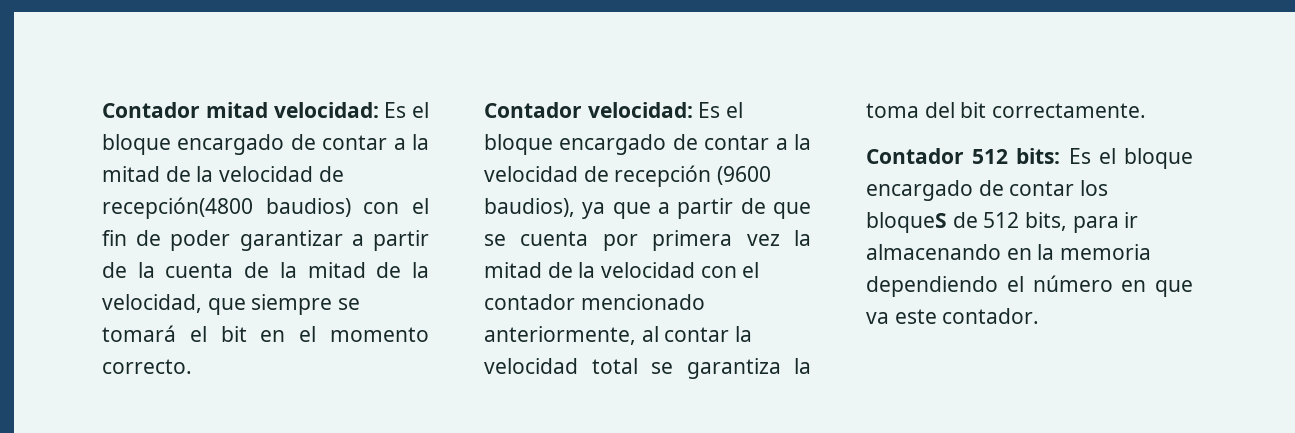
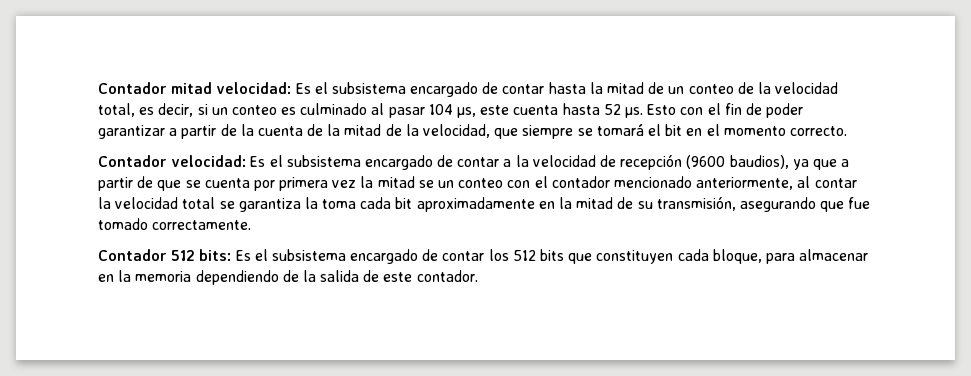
- Contador mitad velocidad: Es el bloque encargado de contar a la mitad de la velocidad de recepción(4800 baudios) con el fin de poder garantizar a partir de la cuenta de la mitad de la velocidad, que siempre se tomará el bit en el momento correcto.
+ Contador mitad velocidad: Es el subsistema encargado de contar hasta la mitad de un conteo de la velocidad total, es decir, si un conteo es culminado al pasar 104 µs, este cuenta hasta 52 µs. Esto con el fin de poder garantizar a partir de la cuenta de la mitad de la velocidad, que siempre se tomará el bit en el momento correcto.
- Contador velocidad: Es el bloque encargado de contar a la velocidad de recepción (9600 baudios), ya que a partir de que se cuenta por primera vez la mitad de la velocidad con el contador mencionado anteriormente, al contar la velocidad total se garantiza la toma del bit correctamente.
+ Contador velocidad: Es el subsistema encargado de contar a la velocidad de recepción (9600 baudios), ya que a partir de que se cuenta por primera vez la mitad se un conteo con el contador mencionado anteriormente, al contar la velocidad total se garantiza la toma cada bit aproximadamente en la mitad de su transmisión, asegurando que fue tomado correctamente.
- Contador 512 bits: Es el bloque encargado de contar los bloqueS de 512 bits, para ir almacenando en la memoria dependiendo el número en que va este contador.
+ Contador 512 bits: Es el subsistema encargado de contar los 512 bits que constituyen cada bloque, para almacenar en la memoria dependiendo de la salida de este contador.

